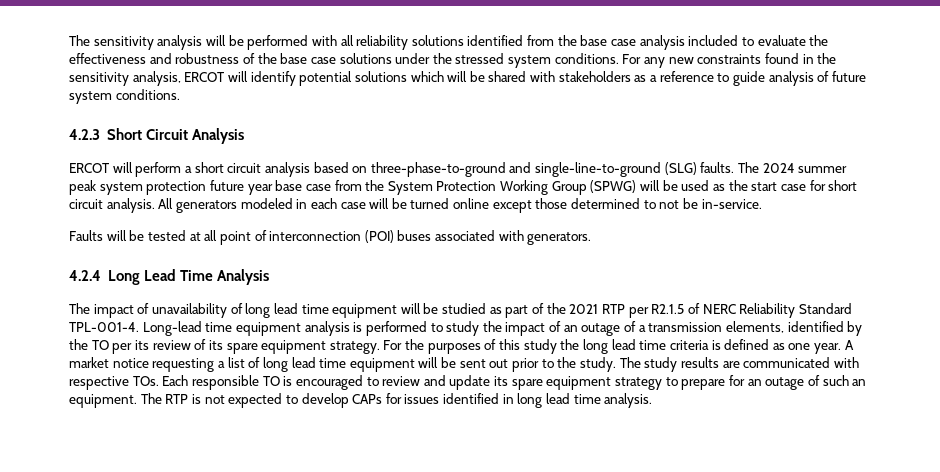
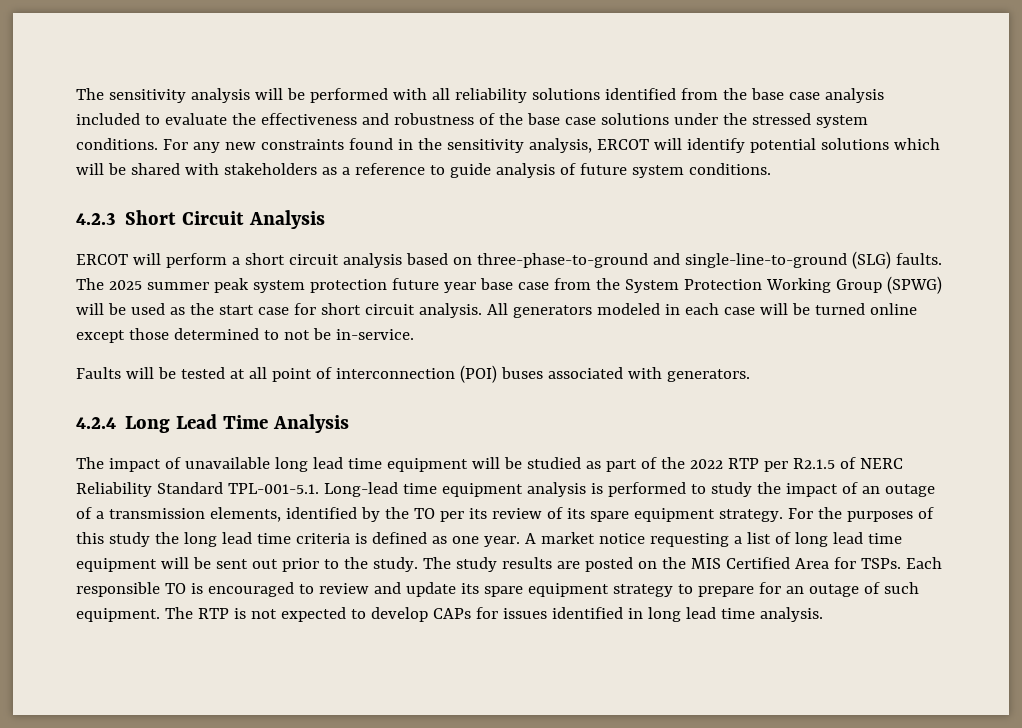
- The 2024 summer peak system protection future year base case from the System Protection Working Group (SPWG) will be used as the start case for short circuit analysis.
+ The 2025 summer peak system protection future year base case from the System Protection Working Group (SPWG) will be used as the start case for short circuit analysis.
- The impact of unavailability of long lead time equipment will be studied as part of the 2021 RTP per R2.1.5 of NERC Reliability Standard TPL-001-4. Long-lead time equipment analysis is performed to study the impact of an outage of a transmission elements, identified by the TO per its review of its spare equipment strategy.
+ The impact of unavailable long lead time equipment will be studied as part of the 2022 RTP per R2.1.5 of NERC Reliability Standard TPL-001-5.1. Long-lead time equipment analysis is performed to study the impact of an outage of a transmission elements, identified by the TO per its review of its spare equipment strategy.
- The study results are communicated with respective TOs. Each responsible TO is encouraged to review and update its spare equipment strategy to prepare for an outage of such an equipment.
+ The study results are posted on the MIS Certified Area for TSPs. Each responsible TO is encouraged to review and update its spare equipment strategy to prepare for an outage of such equipment.

